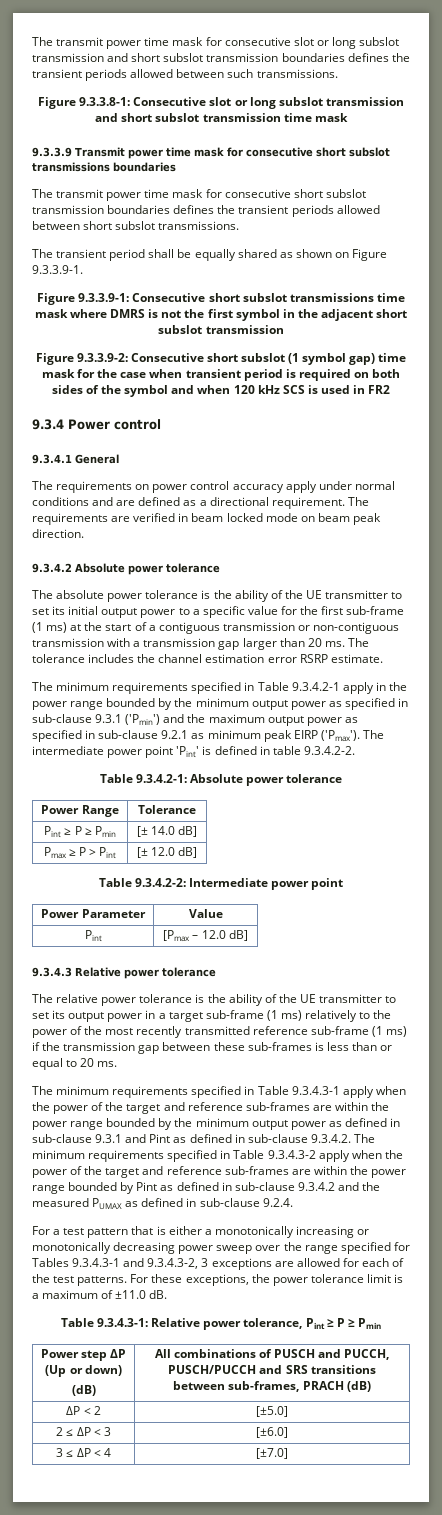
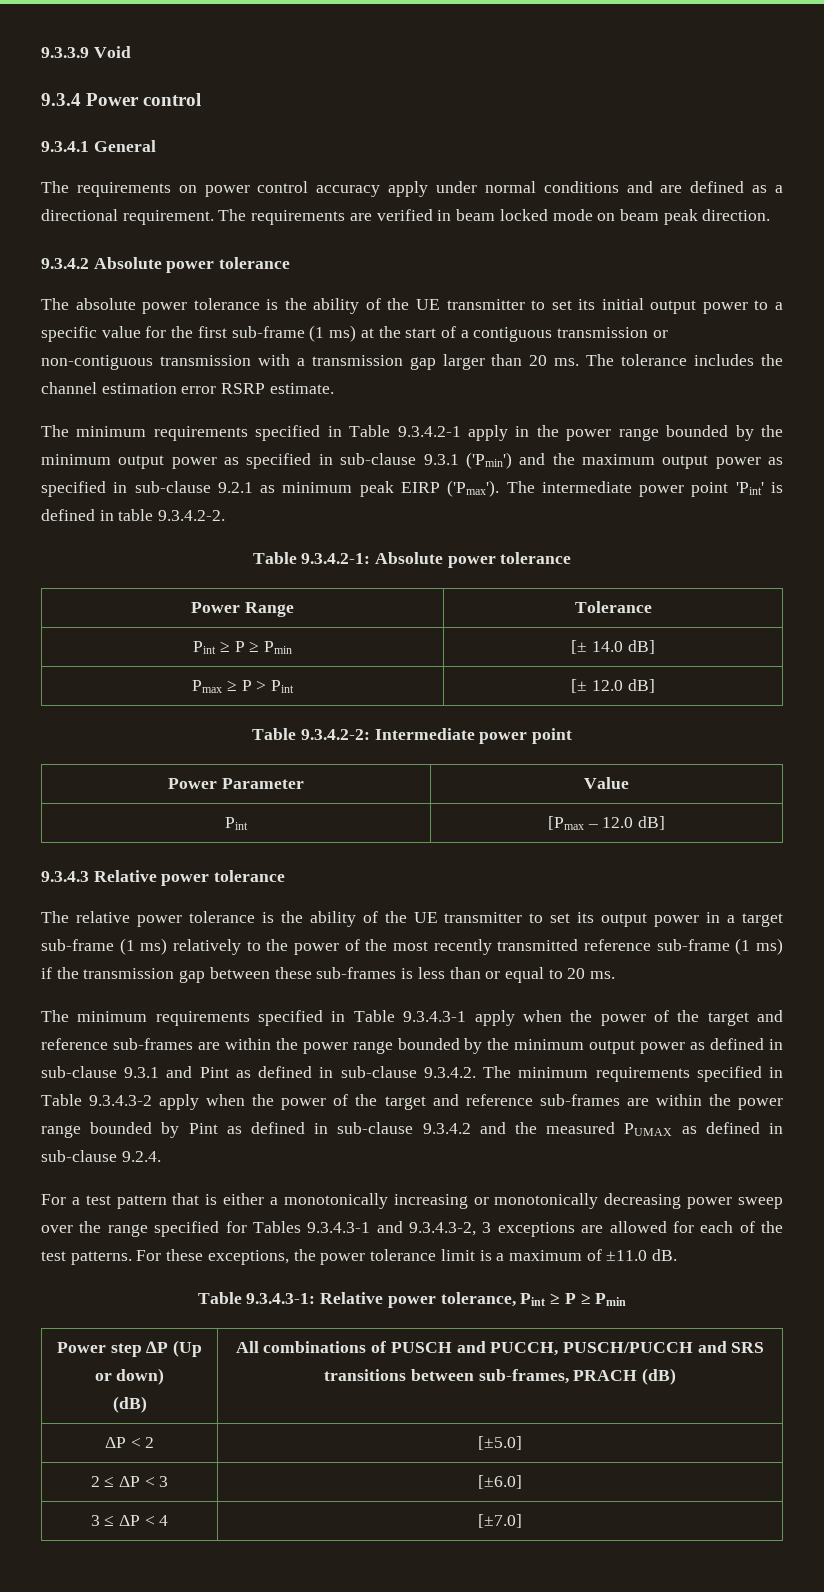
- The transmit power time mask for consecutive slot or long subslot transmission and short subslot transmission boundaries defines the transient periods allowed between such transmissions.
- Figure 9.3.3.8-1: Consecutive slot or long subslot transmission and short subslot transmission time mask
- 9.3.3.9 Transmit power time mask for consecutive short subslot transmissions boundaries
- The transmit power time mask for consecutive short subslot transmission boundaries defines the transient periods allowed between short subslot transmissions.
- The transient period shall be equally shared as shown on Figure 9.3.3.9-1.
- Figure 9.3.3.9-1: Consecutive short subslot transmissions time mask where DMRS is not the first symbol in the adjacent short subslot transmission
- Figure 9.3.3.9-2: Consecutive short subslot (1 symbol gap) time mask for the case when transient period is required on both sides of the symbol and when 120 kHz SCS is used in FR2
+ 9.3.3.9 Void

